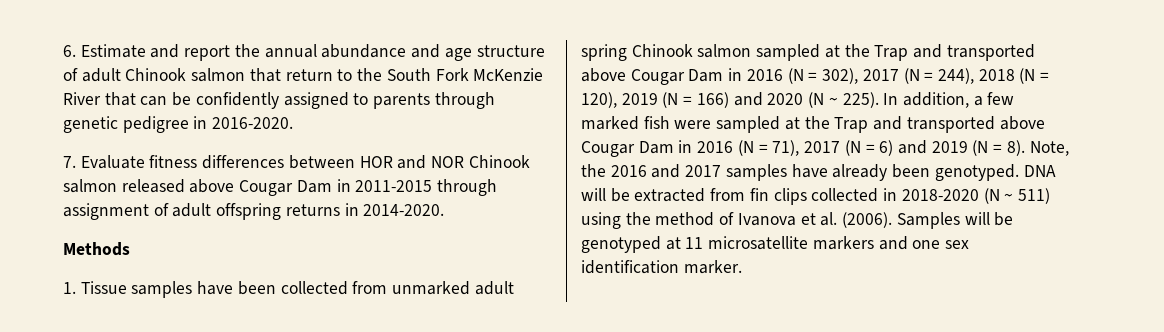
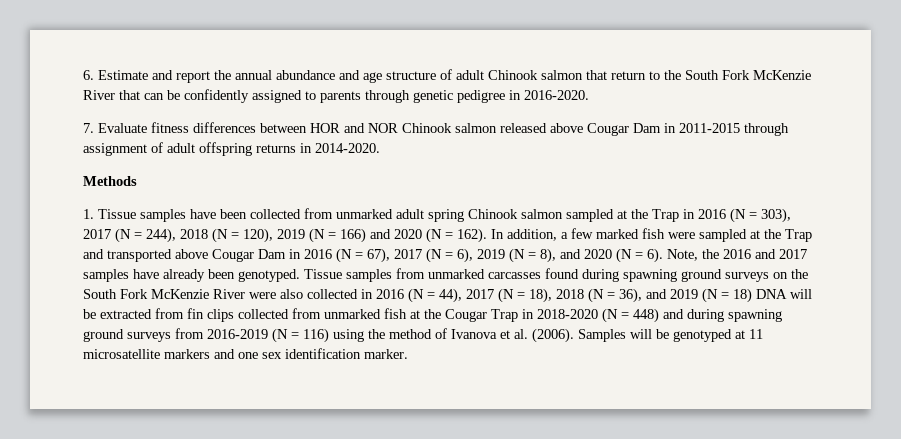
- 1. Tissue samples have been collected from unmarked adult spring Chinook salmon sampled at the Trap and transported above Cougar Dam in 2016 (N = 302), 2017 (N = 244), 2018 (N = 120), 2019 (N = 166) and 2020 (N ~ 225).
+ 1. Tissue samples have been collected from unmarked adult spring Chinook salmon sampled at the Trap in 2016 (N = 303), 2017 (N = 244), 2018 (N = 120), 2019 (N = 166) and 2020 (N = 162).
- In addition, a few marked fish were sampled at the Trap and transported above Cougar Dam in 2016 (N = 71), 2017 (N = 6) and 2019 (N = 8).
+ In addition, a few marked fish were sampled at the Trap and transported above Cougar Dam in 2016 (N = 67), 2017 (N = 6), 2019 (N = 8), and 2020 (N = 6).
- DNA will be extracted from fin clips collected in 2018-2020 (N ~ 511) using the method of Ivanova et al. (2006).
+ Tissue samples from unmarked carcasses found during spawning ground surveys on the South Fork McKenzie River were also collected in 2016 (N = 44), 2017 (N = 18), 2018 (N = 36), and 2019 (N = 18) DNA will be extracted from fin clips collected from unmarked fish at the Cougar Trap in 2018-2020 (N = 448) and during spawning ground surveys from 2016-2019 (N = 116) using the method of Ivanova et al. (2006).

